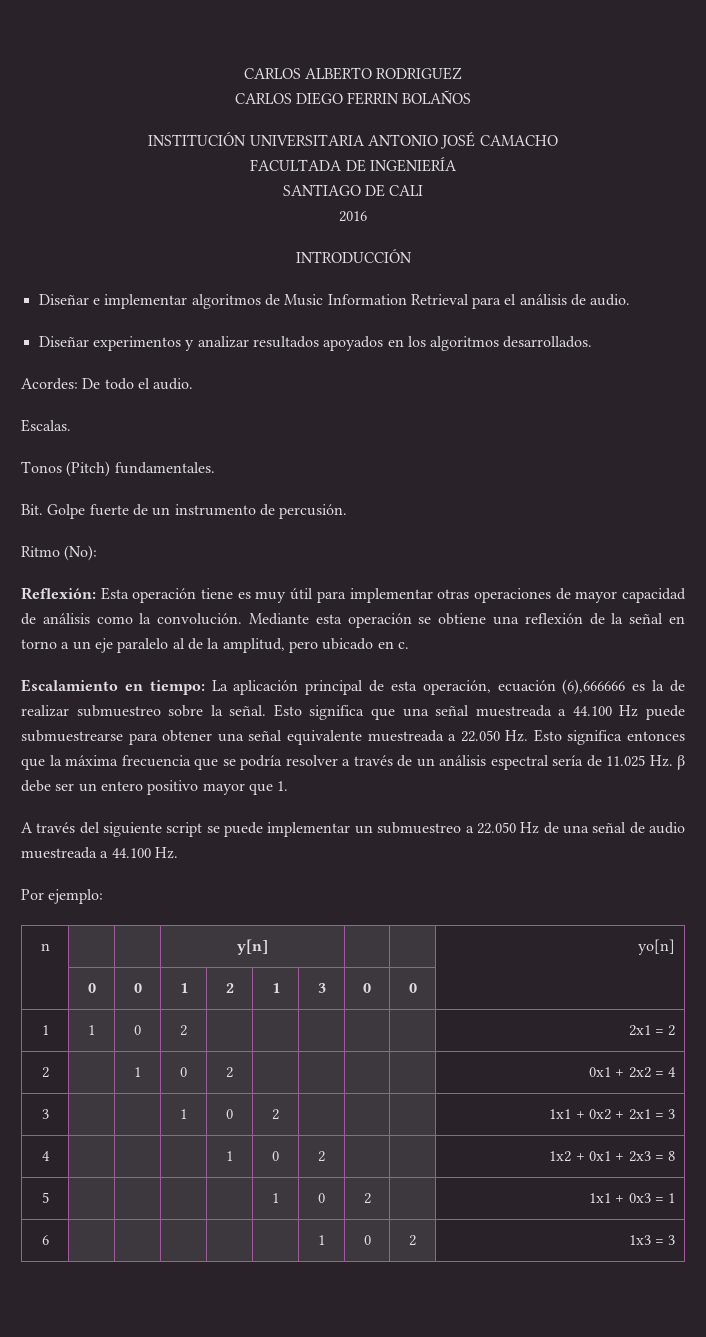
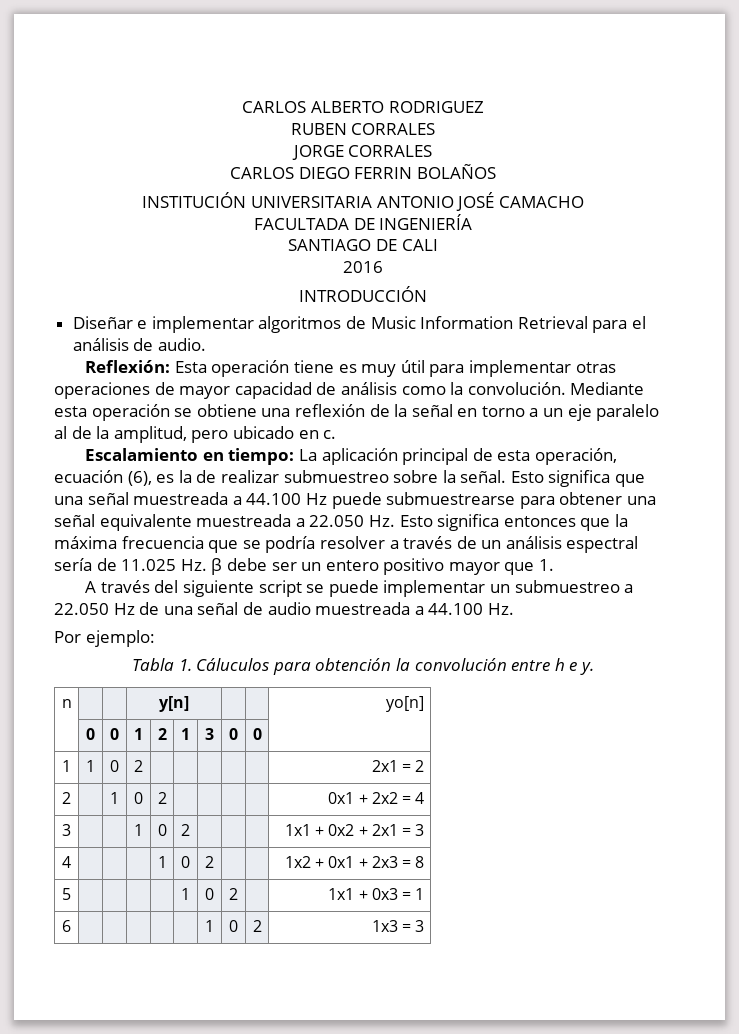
+ RUBEN CORRALES
+ JORGE CORRALES
- Diseñar experimentos y analizar resultados apoyados en los algoritmos desarrollados.
- Acordes: De todo el audio.
- Escalas.
- Tonos (Pitch) fundamentales.
- Bit. Golpe fuerte de un instrumento de percusión.
- Ritmo (No):
- Escalamiento en tiempo: La aplicación principal de esta operación, ecuación (6),666666 es la de realizar submuestreo sobre la señal.
+ Escalamiento en tiempo: La aplicación principal de esta operación, ecuación (6), es la de realizar submuestreo sobre la señal.
+ Tabla 1. Cáluculos para obtención la convolución entre h e y.

